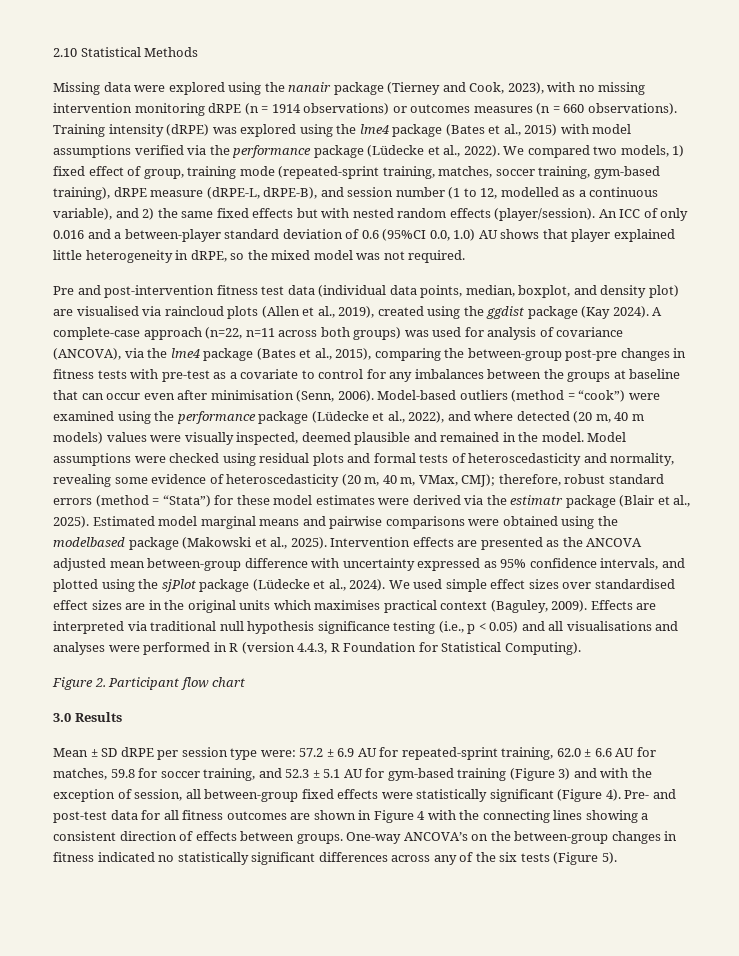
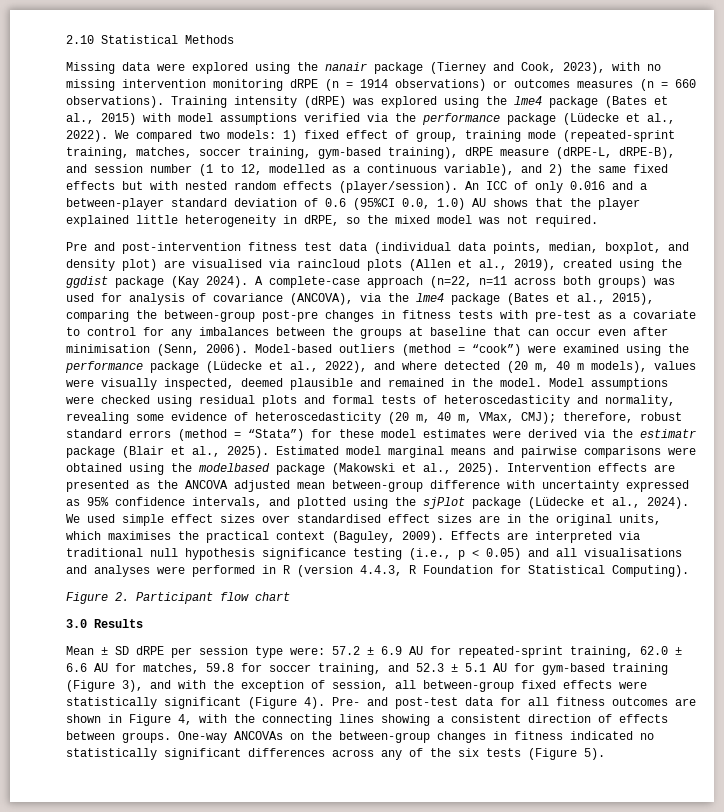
- We compared two models, 1) fixed effect of group, training mode (repeated-sprint training, matches, soccer training, gym-based training), dRPE measure (dRPE-L, dRPE-B), and session number (1 to 12, modelled as a continuous variable), and 2) the same fixed effects but with nested random effects (player/session).
+ We compared two models: 1) fixed effect of group, training mode (repeated-sprint training, matches, soccer training, gym-based training), dRPE measure (dRPE-L, dRPE-B), and session number (1 to 12, modelled as a continuous variable), and 2) the same fixed effects but with nested random effects (player/session).
- An ICC of only 0.016 and a between-player standard deviation of 0.6 (95%CI 0.0, 1.0) AU shows that player explained little heterogeneity in dRPE, so the mixed model was not required.
+ An ICC of only 0.016 and a between-player standard deviation of 0.6 (95%CI 0.0, 1.0) AU shows that the player explained little heterogeneity in dRPE, so the mixed model was not required.
- Model-based outliers (method = “cook”) were examined using the performance package (Lüdecke et al., 2022), and where detected (20 m, 40 m models) values were visually inspected, deemed plausible and remained in the model.
+ Model-based outliers (method = “cook”) were examined using the performance package (Lüdecke et al., 2022), and where detected (20 m, 40 m models), values were visually inspected, deemed plausible and remained in the model.
- We used simple effect sizes over standardised effect sizes are in the original units which maximises practical context (Baguley, 2009).
+ We used simple effect sizes over standardised effect sizes are in the original units, which maximises the practical context (Baguley, 2009).
- Mean ± SD dRPE per session type were: 57.2 ± 6.9 AU for repeated-sprint training, 62.0 ± 6.6 AU for matches, 59.8 for soccer training, and 52.3 ± 5.1 AU for gym-based training (Figure 3) and with the exception of session, all between-group fixed effects were statistically significant (Figure 4).
+ Mean ± SD dRPE per session type were: 57.2 ± 6.9 AU for repeated-sprint training, 62.0 ± 6.6 AU for matches, 59.8 for soccer training, and 52.3 ± 5.1 AU for gym-based training (Figure 3), and with the exception of session, all between-group fixed effects were statistically significant (Figure 4).
- Pre- and post-test data for all fitness outcomes are shown in Figure 4 with the connecting lines showing a consistent direction of effects between groups.
+ Pre- and post-test data for all fitness outcomes are shown in Figure 4, with the connecting lines showing a consistent direction of effects between groups.
- One-way ANCOVA’s on the between-group changes in fitness indicated no statistically significant differences across any of the six tests (Figure 5).
+ One-way ANCOVAs on the between-group changes in fitness indicated no statistically significant differences across any of the six tests (Figure 5).

